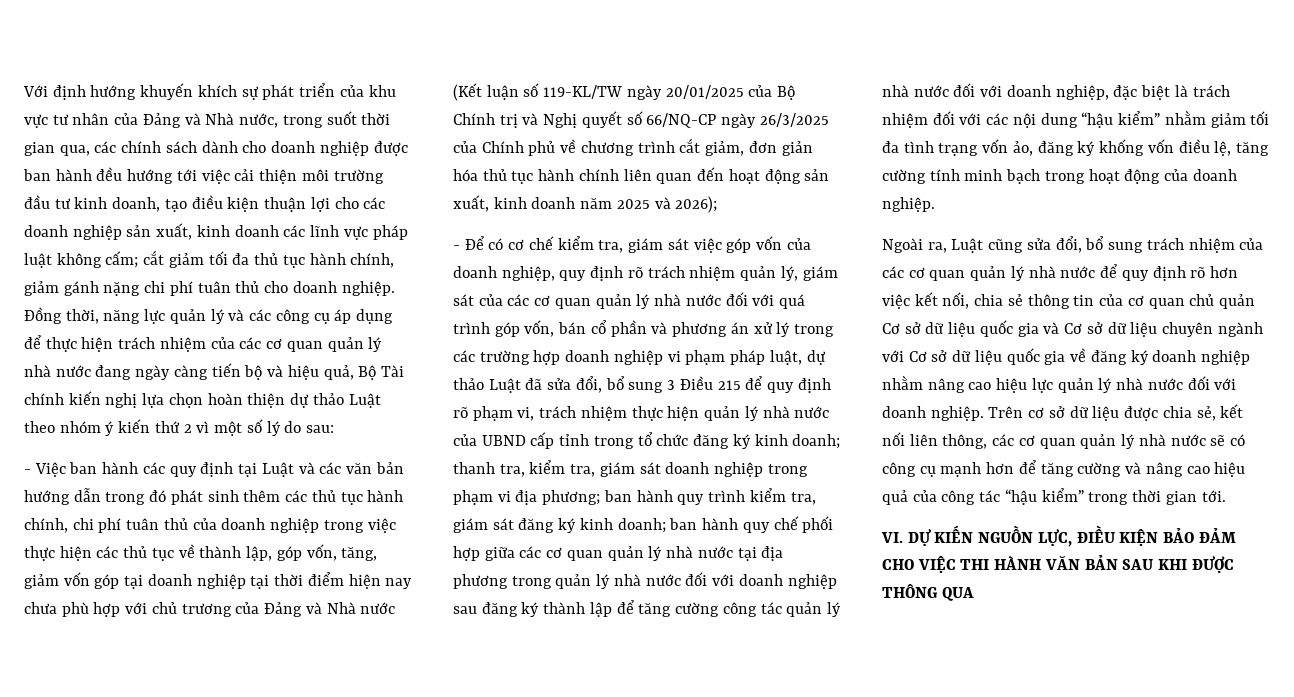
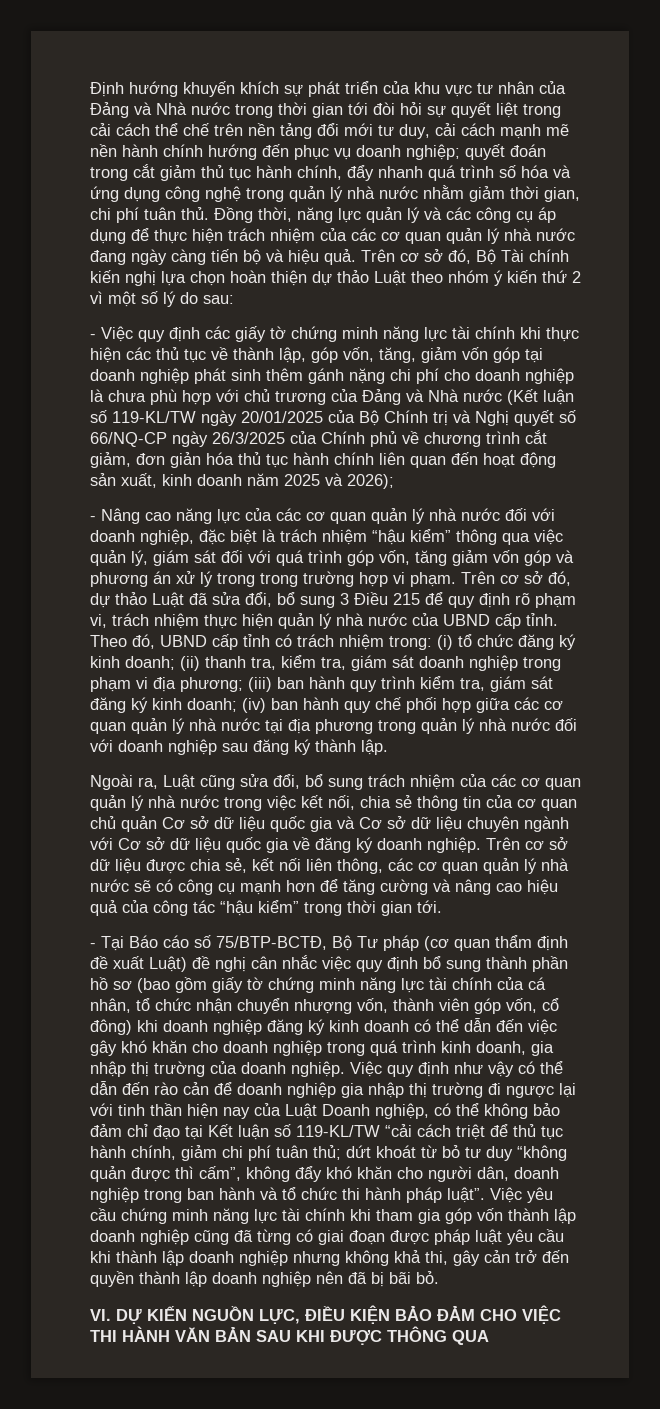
- Với định hướng khuyến khích sự phát triển của khu vực tư nhân của Đảng và Nhà nước, trong suốt thời gian qua, các chính sách dành cho doanh nghiệp được ban hành đều hướng tới việc cải thiện môi trường đầu tư kinh doanh, tạo điều kiện thuận lợi cho các doanh nghiệp sản xuất, kinh doanh các lĩnh vực pháp luật không cấm; cắt giảm tối đa thủ tục hành chính, giảm gánh nặng chi phí tuân thủ cho doanh nghiệp.
+ Định hướng khuyến khích sự phát triển của khu vực tư nhân của Đảng và Nhà nước trong thời gian tới đòi hỏi sự quyết liệt trong cải cách thể chế trên nền tảng đổi mới tư duy, cải cách mạnh mẽ nền hành chính hướng đến phục vụ doanh nghiệp; quyết đoán trong cắt giảm thủ tục hành chính, đẩy nhanh quá trình số hóa và ứng dụng công nghệ trong quản lý nhà nước nhằm giảm thời gian, chi phí tuân thủ.
- Đồng thời, năng lực quản lý và các công cụ áp dụng để thực hiện trách nhiệm của các cơ quan quản lý nhà nước đang ngày càng tiến bộ và hiệu quả, Bộ Tài chính kiến nghị lựa chọn hoàn thiện dự thảo Luật theo nhóm ý kiến thứ 2 vì một số lý do sau:
+ Đồng thời, năng lực quản lý và các công cụ áp dụng để thực hiện trách nhiệm của các cơ quan quản lý nhà nước đang ngày càng tiến bộ và hiệu quả. Trên cơ sở đó, Bộ Tài chính kiến nghị lựa chọn hoàn thiện dự thảo Luật theo nhóm ý kiến thứ 2 vì một số lý do sau:
- - Việc ban hành các quy định tại Luật và các văn bản hướng dẫn trong đó phát sinh thêm các thủ tục hành chính, chi phí tuân thủ của doanh nghiệp trong việc thực hiện các thủ tục về thành lập, góp vốn, tăng, giảm vốn góp tại doanh nghiệp tại thời điểm hiện nay chưa phù hợp với chủ trương của Đảng và Nhà nước (Kết luận số 119-KL/TW ngày 20/01/2025 của Bộ Chính trị và Nghị quyết số 66/NQ-CP ngày 26/3/2025 của Chính phủ về chương trình cắt giảm, đơn giản hóa thủ tục hành chính liên quan đến hoạt động sản xuất, kinh doanh năm 2025 và 2026);
+ - Việc quy định các giấy tờ chứng minh năng lực tài chính khi thực hiện các thủ tục về thành lập, góp vốn, tăng, giảm vốn góp tại doanh nghiệp phát sinh thêm gánh nặng chi phí cho doanh nghiệp là chưa phù hợp với chủ trương của Đảng và Nhà nước (Kết luận số 119-KL/TW ngày 20/01/2025 của Bộ Chính trị và Nghị quyết số 66/NQ-CP ngày 26/3/2025 của Chính phủ về chương trình cắt giảm, đơn giản hóa thủ tục hành chính liên quan đến hoạt động sản xuất, kinh doanh năm 2025 và 2026);
- - Để có cơ chế kiểm tra, giám sát việc góp vốn của doanh nghiệp, quy định rõ trách nhiệm quản lý, giám sát của các cơ quan quản lý nhà nước đối với quá trình góp vốn, bán cổ phần và phương án xử lý trong các trường hợp doanh nghiệp vi phạm pháp luật, dự thảo Luật đã sửa đổi, bổ sung 3 Điều 215 để quy định rõ phạm vi, trách nhiệm thực hiện quản lý nhà nước của UBND cấp tỉnh trong tổ chức đăng ký kinh doanh;
+ - Nâng cao năng lực của các cơ quan quản lý nhà nước đối với doanh nghiệp, đặc biệt là trách nhiệm “hậu kiểm” thông qua việc quản lý, giám sát đối với quá trình góp vốn, tăng giảm vốn góp và phương án xử lý trong trong trường hợp vi phạm. Trên cơ sở đó, dự thảo Luật đã sửa đổi, bổ sung 3 Điều 215 để quy định rõ phạm vi, trách nhiệm thực hiện quản lý nhà nước của UBND cấp tỉnh. Theo đó, UBND cấp tỉnh có trách nhiệm trong: (i) tổ chức đăng ký kinh doanh;
- thanh tra, kiểm tra, giám sát doanh nghiệp trong phạm vi địa phương;
+ (ii) thanh tra, kiểm tra, giám sát doanh nghiệp trong phạm vi địa phương;
- ban hành quy trình kiểm tra, giám sát đăng ký kinh doanh;
+ (iii) ban hành quy trình kiểm tra, giám sát đăng ký kinh doanh;
- ban hành quy chế phối hợp giữa các cơ quan quản lý nhà nước tại địa phương trong quản lý nhà nước đối với doanh nghiệp sau đăng ký thành lập để tăng cường công tác quản lý nhà nước đối với doanh nghiệp, đặc biệt là trách nhiệm đối với các nội dung “hậu kiểm” nhằm giảm tối đa tình trạng vốn ảo, đăng ký khống vốn điều lệ, tăng cường tính minh bạch trong hoạt động của doanh nghiệp.
+ (iv) ban hành quy chế phối hợp giữa các cơ quan quản lý nhà nước tại địa phương trong quản lý nhà nước đối với doanh nghiệp sau đăng ký thành lập.
- Ngoài ra, Luật cũng sửa đổi, bổ sung trách nhiệm của các cơ quan quản lý nhà nước để quy định rõ hơn việc kết nối, chia sẻ thông tin của cơ quan chủ quản Cơ sở dữ liệu quốc gia và Cơ sở dữ liệu chuyên ngành với Cơ sở dữ liệu quốc gia về đăng ký doanh nghiệp nhằm nâng cao hiệu lực quản lý nhà nước đối với doanh nghiệp.
+ Ngoài ra, Luật cũng sửa đổi, bổ sung trách nhiệm của các cơ quan quản lý nhà nước trong việc kết nối, chia sẻ thông tin của cơ quan chủ quản Cơ sở dữ liệu quốc gia và Cơ sở dữ liệu chuyên ngành với Cơ sở dữ liệu quốc gia về đăng ký doanh nghiệp.
+ - Tại Báo cáo số 75/BTP-BCTĐ, Bộ Tư pháp (cơ quan thẩm định đề xuất Luật) đề nghị cân nhắc việc quy định bổ sung thành phần hồ sơ (bao gồm giấy tờ chứng minh năng lực tài chính của cá nhân, tổ chức nhận chuyển nhượng vốn, thành viên góp vốn, cổ đông) khi doanh nghiệp đăng ký kinh doanh có thể dẫn đến việc gây khó khăn cho doanh nghiệp trong quá trình kinh doanh, gia nhập thị trường của doanh nghiệp. Việc quy định như vậy có thể dẫn đến rào cản để doanh nghiệp gia nhập thị trường đi ngược lại với tinh thần hiện nay của Luật Doanh nghiệp, có thể không bảo đảm chỉ đạo tại Kết luận số 119-KL/TW “cải cách triệt để thủ tục hành chính, giảm chi phí tuân thủ; dứt khoát từ bỏ tư duy “không quản được thì cấm”, không đẩy khó khăn cho người dân, doanh nghiệp trong ban hành và tổ chức thi hành pháp luật”. Việc yêu cầu chứng minh năng lực tài chính khi tham gia góp vốn thành lập doanh nghiệp cũng đã từng có giai đoạn được pháp luật yêu cầu khi thành lập doanh nghiệp nhưng không khả thi, gây cản trở đến quyền thành lập doanh nghiệp nên đã bị bãi bỏ.

